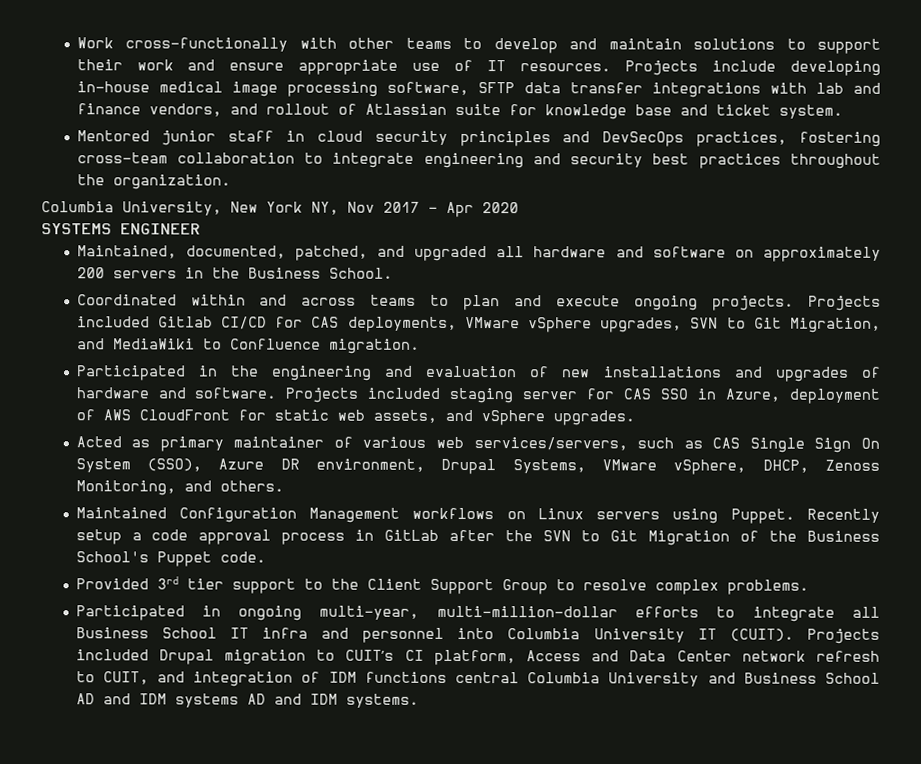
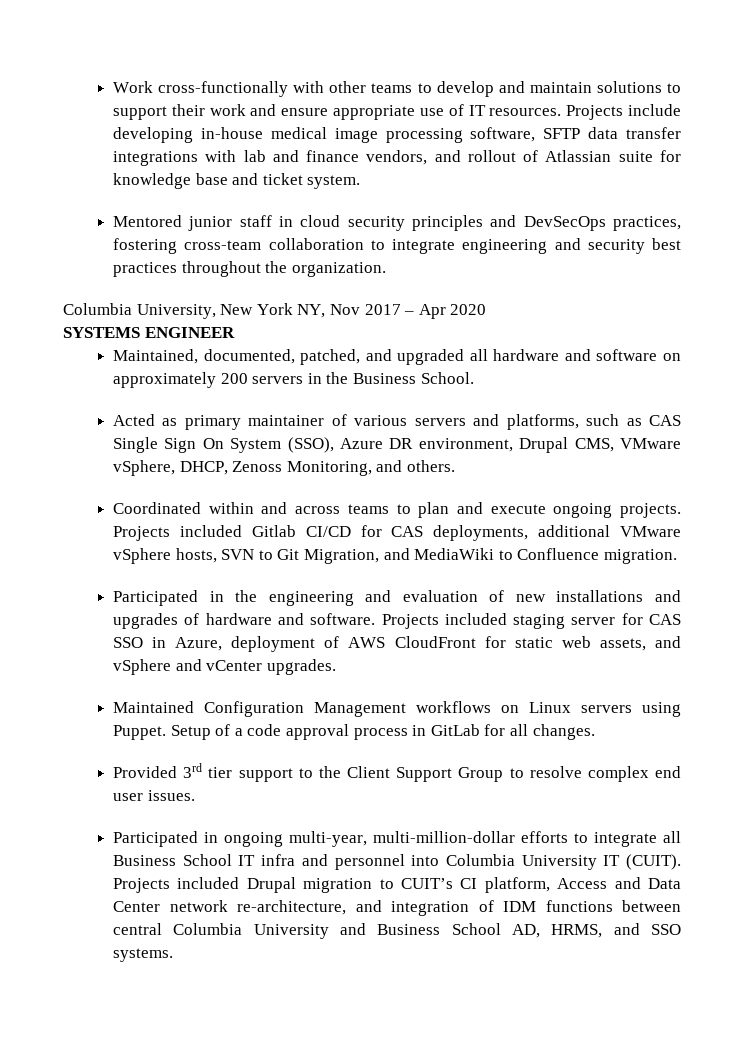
+ Acted as primary maintainer of various servers and platforms, such as CAS Single Sign On System (SSO), Azure DR environment, Drupal CMS, VMware vSphere, DHCP, Zenoss Monitoring, and others.
- Projects included Gitlab CI/CD for CAS deployments, VMware vSphere upgrades, SVN to Git Migration, and MediaWiki to Confluence migration.
+ Projects included Gitlab CI/CD for CAS deployments, additional VMware vSphere hosts, SVN to Git Migration, and MediaWiki to Confluence migration.
- Projects included staging server for CAS SSO in Azure, deployment of AWS CloudFront for static web assets, and vSphere upgrades.
+ Projects included staging server for CAS SSO in Azure, deployment of AWS CloudFront for static web assets, and vSphere and vCenter upgrades.
- Acted as primary maintainer of various web services/servers, such as CAS Single Sign On System (SSO), Azure DR environment, Drupal Systems, VMware vSphere, DHCP, Zenoss Monitoring, and others.
- Recently setup a code approval process in GitLab after the SVN to Git Migration of the Business School's Puppet code.
+ Setup of a code approval process in GitLab for all changes.
- Provided 3rd tier support to the Client Support Group to resolve complex problems.
+ Provided 3rd tier support to the Client Support Group to resolve complex end user issues.
- Projects included Drupal migration to CUIT’s CI platform, Access and Data Center network refresh to CUIT, and integration of IDM functions central Columbia University and Business School AD and IDM systems AD and IDM systems.
+ Projects included Drupal migration to CUIT’s CI platform, Access and Data Center network re-architecture, and integration of IDM functions between central Columbia University and Business School AD, HRMS, and SSO systems.

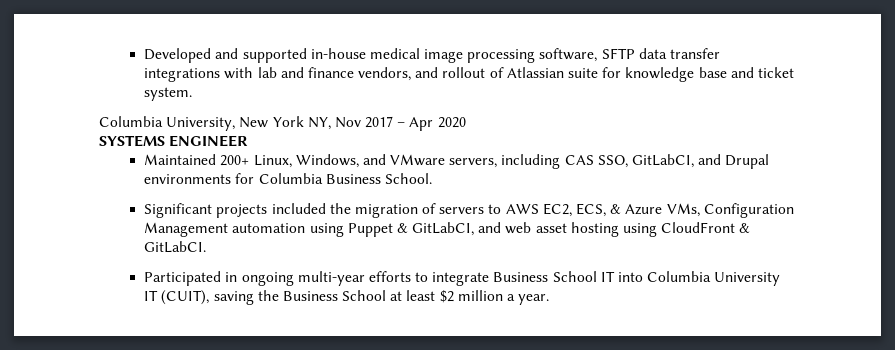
- Work cross-functionally with other teams to develop and maintain solutions to support their work and ensure appropriate use of IT resources. Projects include developing in-house medical image processing software, SFTP data transfer integrations with lab and finance vendors, and rollout of Atlassian suite for knowledge base and ticket system.
+ Developed and supported in-house medical image processing software, SFTP data transfer integrations with lab and finance vendors, and rollout of Atlassian suite for knowledge base and ticket system.
- Mentored junior staff in cloud security principles and DevSecOps practices, fostering cross-team collaboration to integrate engineering and security best practices throughout the organization.
- Maintained, documented, patched, and upgraded all hardware and software on approximately 200 servers in the Business School.
- Acted as primary maintainer of various servers and platforms, such as CAS Single Sign On System (SSO), Azure DR environment, Drupal CMS, VMware vSphere, DHCP, Zenoss Monitoring, and others.
- Coordinated within and across teams to plan and execute ongoing projects. Projects included Gitlab CI/CD for CAS deployments, additional VMware vSphere hosts, SVN to Git Migration, and MediaWiki to Confluence migration.
- Participated in the engineering and evaluation of new installations and upgrades of hardware and software. Projects included staging server for CAS SSO in Azure, deployment of AWS CloudFront for static web assets, and vSphere and vCenter upgrades.
- Maintained Configuration Management workflows on Linux servers using Puppet. Setup of a code approval process in GitLab for all changes.
- Provided 3rd tier support to the Client Support Group to resolve complex end user issues.
+ Maintained 200+ Linux, Windows, and VMware servers, including CAS SSO, GitLabCI, and Drupal environments for Columbia Business School.
+ Significant projects included the migration of servers to AWS EC2, ECS, & Azure VMs, Configuration Management automation using Puppet & GitLabCI, and web asset hosting using CloudFront & GitLabCI.
- Participated in ongoing multi-year, multi-million-dollar efforts to integrate all Business School IT infra and personnel into Columbia University IT (CUIT). Projects included Drupal migration to CUIT’s CI platform, Access and Data Center network re-architecture, and integration of IDM functions between central Columbia University and Business School AD, HRMS, and SSO systems.
+ Participated in ongoing multi-year efforts to integrate Business School IT into Columbia University IT (CUIT), saving the Business School at least $2 million a year.

